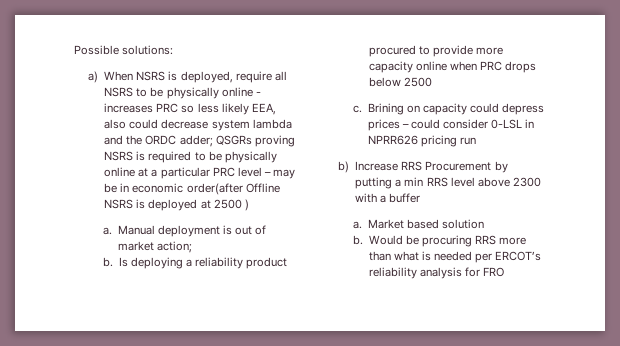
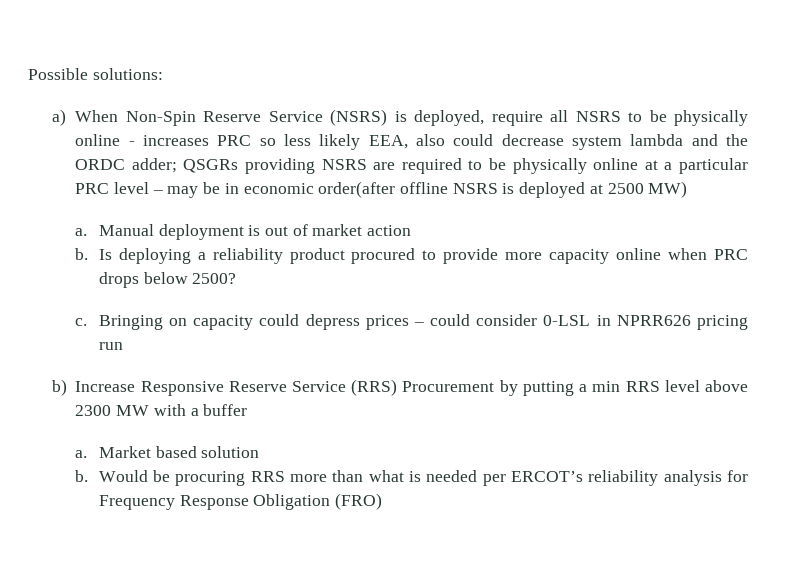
- a) When NSRS is deployed, require all NSRS to be physically online - increases PRC so less likely EEA, also could decrease system lambda and the ORDC adder; QSGRs proving NSRS is required to be physically online at a particular PRC level – may be in economic order(after Offline NSRS is deployed at 2500 )
+ a) When Non-Spin Reserve Service (NSRS) is deployed, require all NSRS to be physically online - increases PRC so less likely EEA, also could decrease system lambda and the ORDC adder; QSGRs providing NSRS are required to be physically online at a particular PRC level – may be in economic order(after offline NSRS is deployed at 2500 MW)
- Manual deployment is out of market action;
+ Manual deployment is out of market action
- Is deploying a reliability product procured to provide more capacity online when PRC drops below 2500
+ Is deploying a reliability product procured to provide more capacity online when PRC drops below 2500?
- Brining on capacity could depress prices – could consider 0-LSL in NPRR626 pricing run
+ Bringing on capacity could depress prices – could consider 0-LSL in NPRR626 pricing run
- b) Increase RRS Procurement by putting a min RRS level above 2300 with a buffer
+ b) Increase Responsive Reserve Service (RRS) Procurement by putting a min RRS level above 2300 MW with a buffer
- Would be procuring RRS more than what is needed per ERCOT’s reliability analysis for FRO
+ Would be procuring RRS more than what is needed per ERCOT’s reliability analysis for Frequency Response Obligation (FRO)

